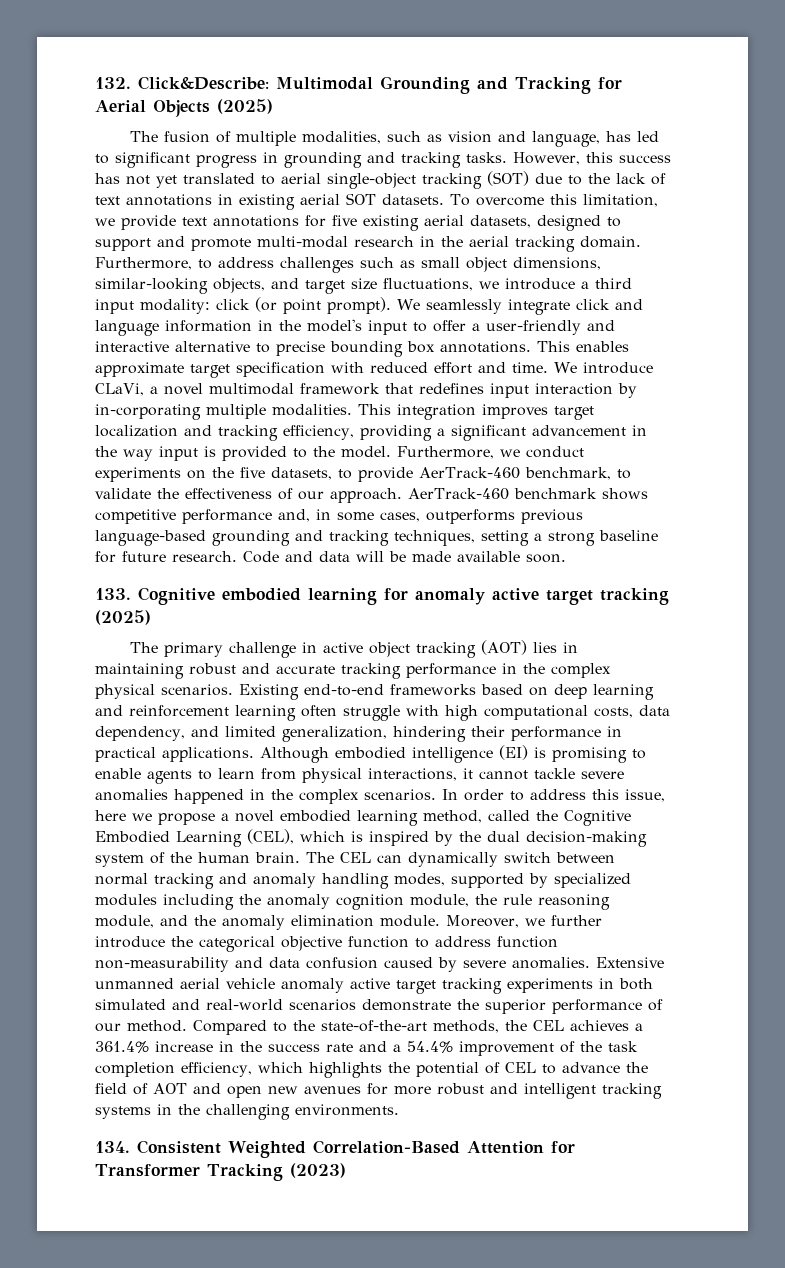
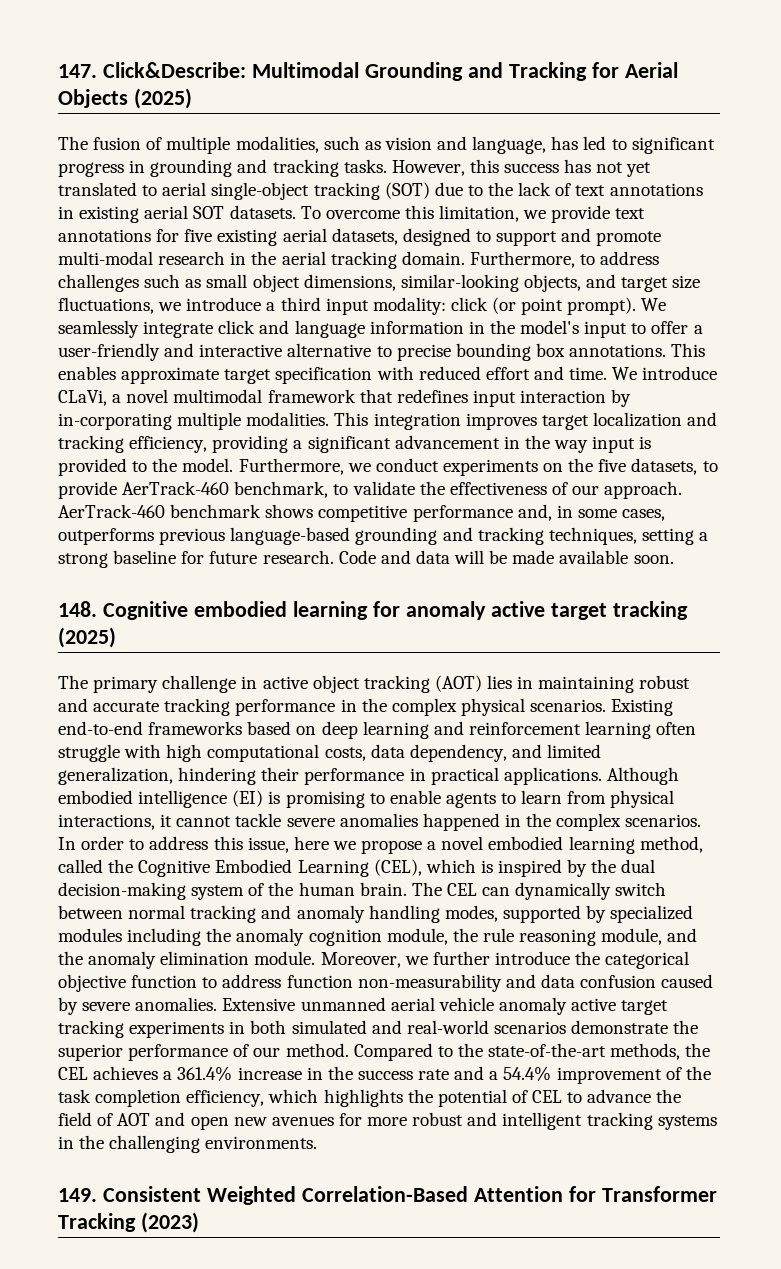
- 132. Click&Describe: Multimodal Grounding and Tracking for Aerial Objects (2025)
+ 147. Click&Describe: Multimodal Grounding and Tracking for Aerial Objects (2025)
- 133. Cognitive embodied learning for anomaly active target tracking (2025)
+ 148. Cognitive embodied learning for anomaly active target tracking (2025)
- 134. Consistent Weighted Correlation-Based Attention for Transformer Tracking (2023)
+ 149. Consistent Weighted Correlation-Based Attention for Transformer Tracking (2023)

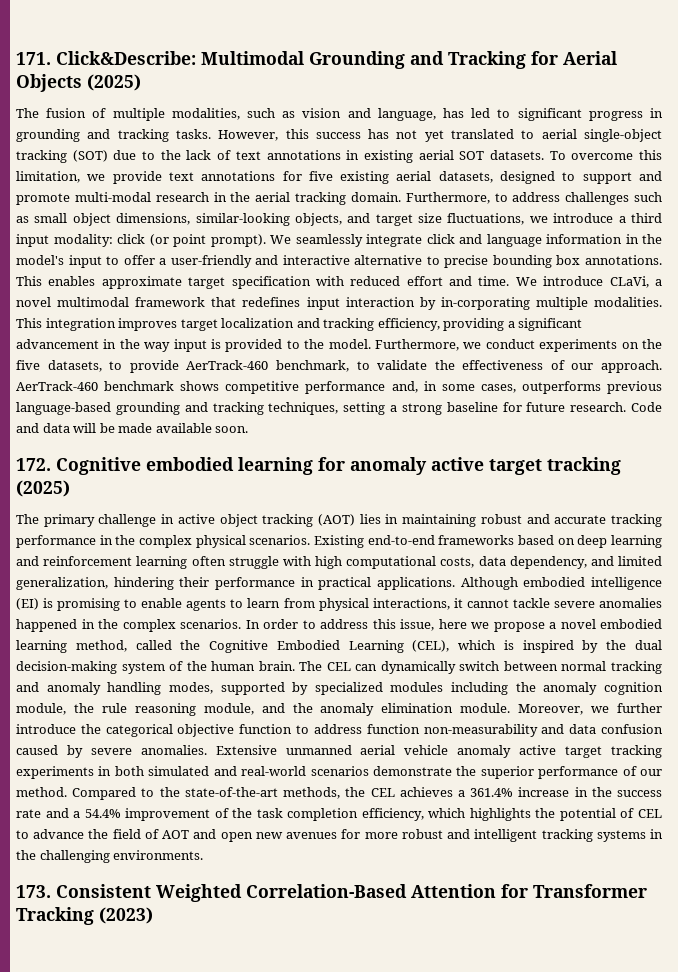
- 147. Click&Describe: Multimodal Grounding and Tracking for Aerial Objects (2025)
+ 171. Click&Describe: Multimodal Grounding and Tracking for Aerial Objects (2025)
- 148. Cognitive embodied learning for anomaly active target tracking (2025)
+ 172. Cognitive embodied learning for anomaly active target tracking (2025)
- 149. Consistent Weighted Correlation-Based Attention for Transformer Tracking (2023)
+ 173. Consistent Weighted Correlation-Based Attention for Transformer Tracking (2023)

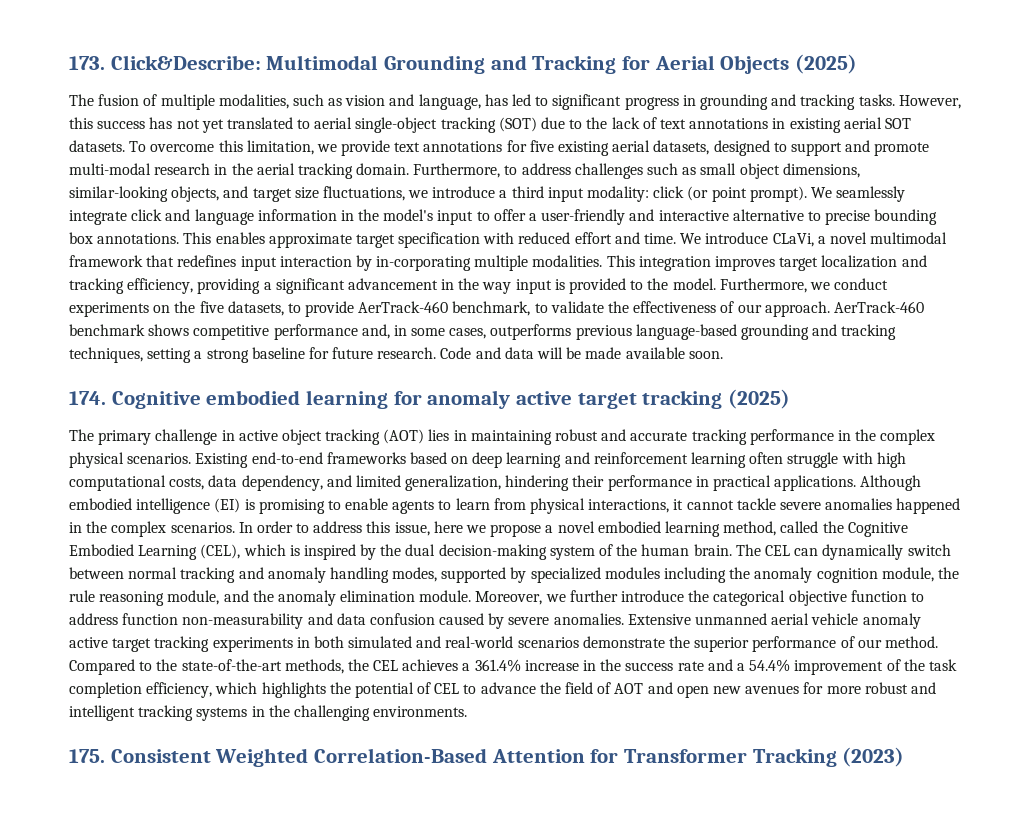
- 171. Click&Describe: Multimodal Grounding and Tracking for Aerial Objects (2025)
+ 173. Click&Describe: Multimodal Grounding and Tracking for Aerial Objects (2025)
- 172. Cognitive embodied learning for anomaly active target tracking (2025)
+ 174. Cognitive embodied learning for anomaly active target tracking (2025)
- 173. Consistent Weighted Correlation-Based Attention for Transformer Tracking (2023)
+ 175. Consistent Weighted Correlation-Based Attention for Transformer Tracking (2023)

